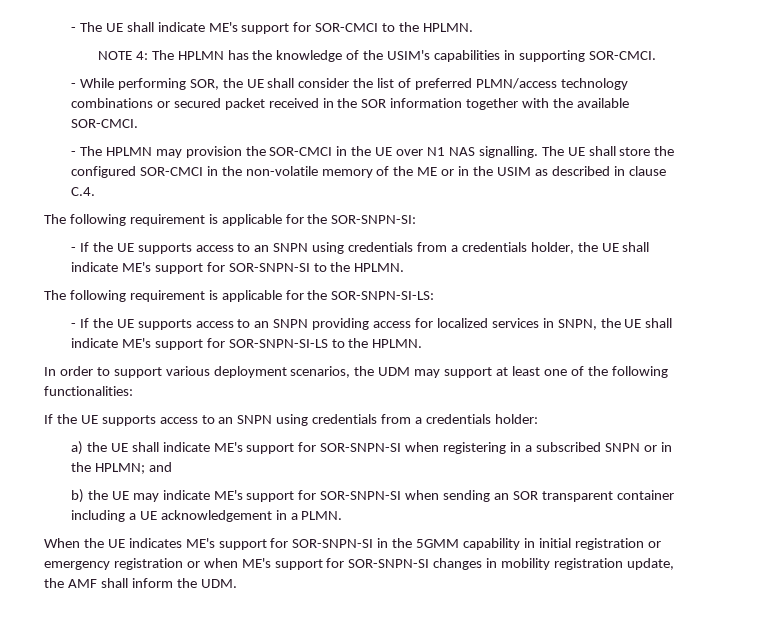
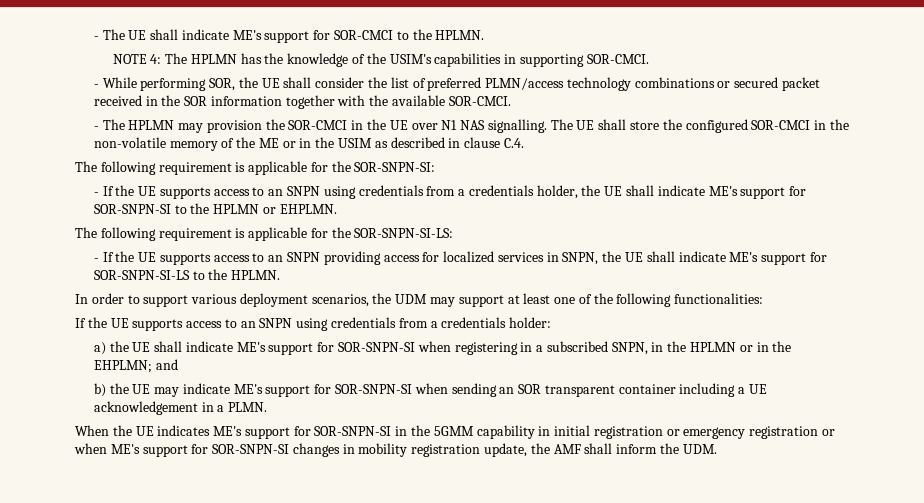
- - If the UE supports access to an SNPN using credentials from a credentials holder, the UE shall indicate ME's support for SOR-SNPN-SI to the HPLMN.
+ - If the UE supports access to an SNPN using credentials from a credentials holder, the UE shall indicate ME's support for SOR-SNPN-SI to the HPLMN or EHPLMN.
- a) the UE shall indicate ME's support for SOR-SNPN-SI when registering in a subscribed SNPN or in the HPLMN; and
+ a) the UE shall indicate ME's support for SOR-SNPN-SI when registering in a subscribed SNPN, in the HPLMN or in the EHPLMN; and

